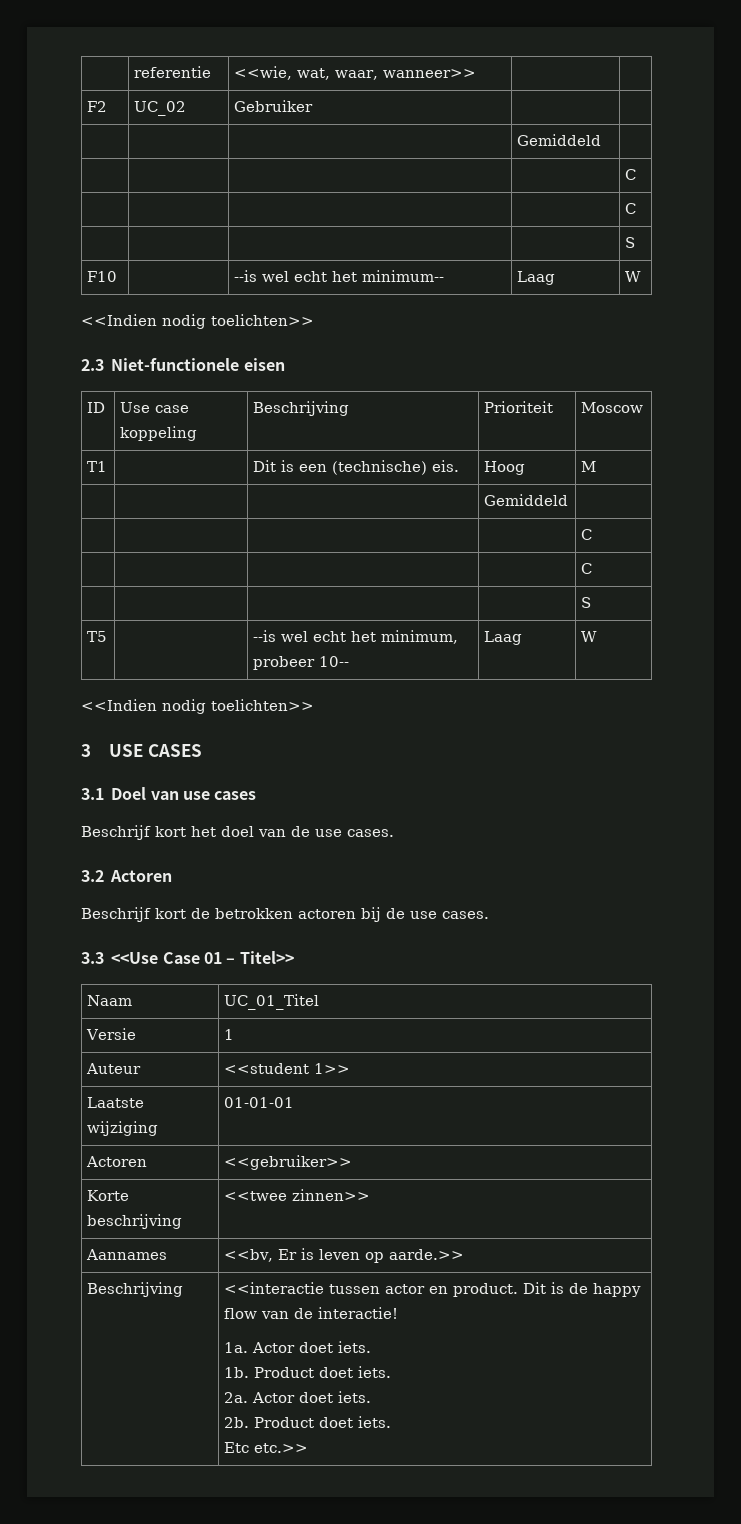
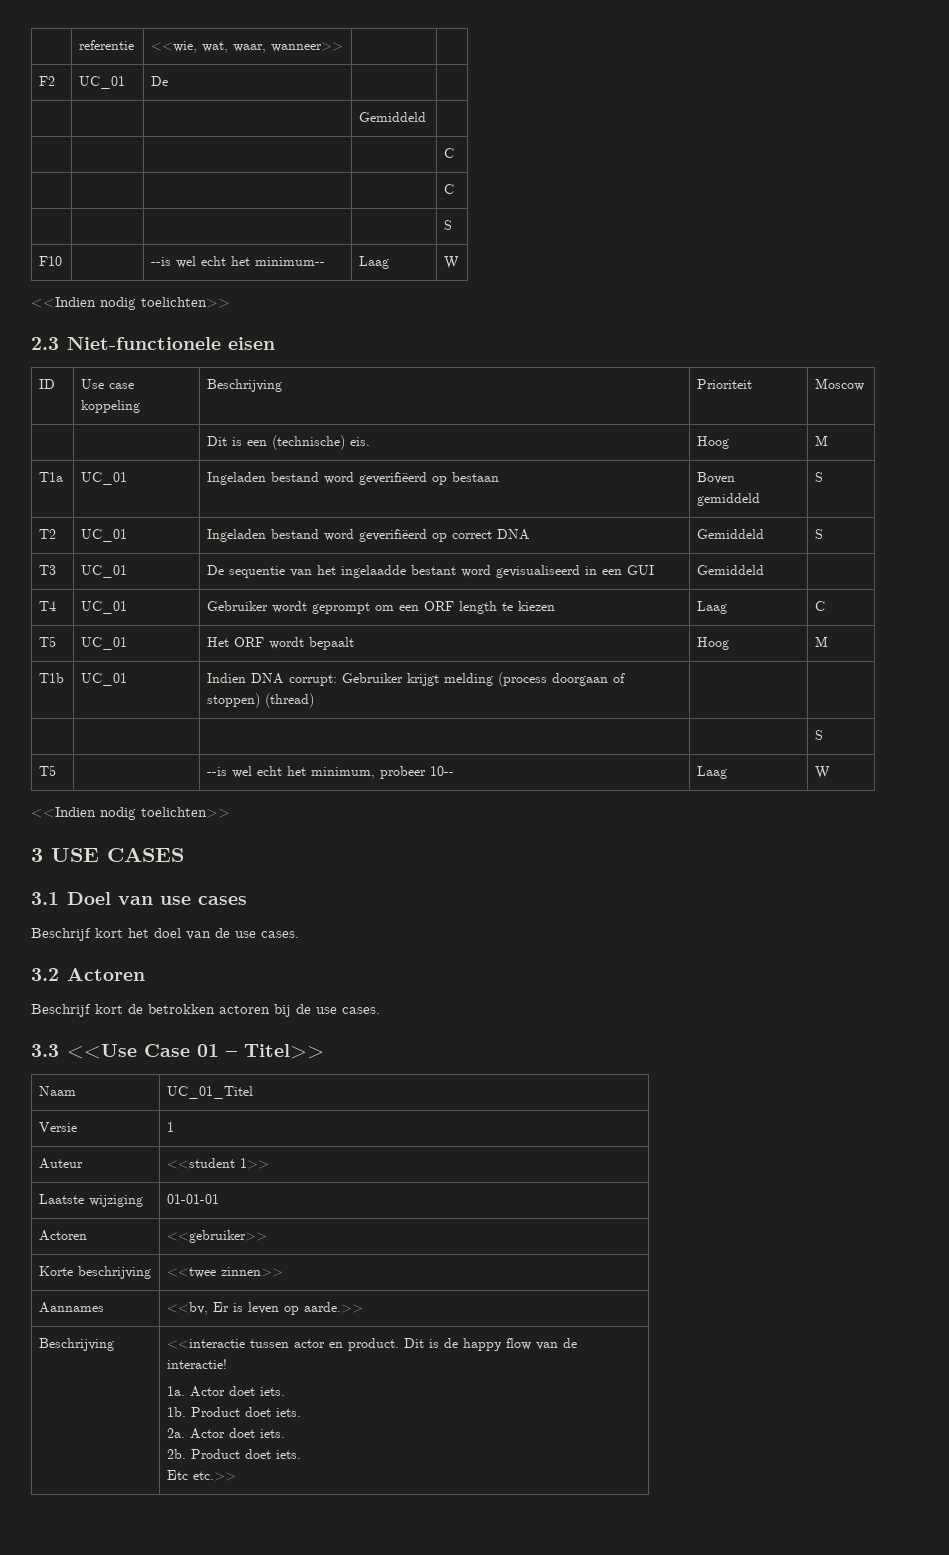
- F2 | UC_02 | Gebruiker | |
+ F2 | UC_01 | De | |
- T1 | | Dit is een (technische) eis. | Hoog | M
- | | | Gemiddeld |
- | | | | C
- | | | | C
+ | | Dit is een (technische) eis. | Hoog | M
+ T1a | UC_01 | Ingeladen bestand word geverifiëerd op bestaan | Boven gemiddeld | S
+ T2 | UC_01 | Ingeladen bestand word geverifiëerd op correct DNA | Gemiddeld | S
+ T3 | UC_01 | De sequentie van het ingelaadde bestant word gevisualiseerd in een GUI | Gemiddeld |
+ T4 | UC_01 | Gebruiker wordt geprompt om een ORF length te kiezen | Laag | C
+ T5 | UC_01 | Het ORF wordt bepaalt | Hoog | M
+ T1b | UC_01 | Indien DNA corrupt: Gebruiker krijgt melding (process doorgaan of stoppen) (thread) | |

